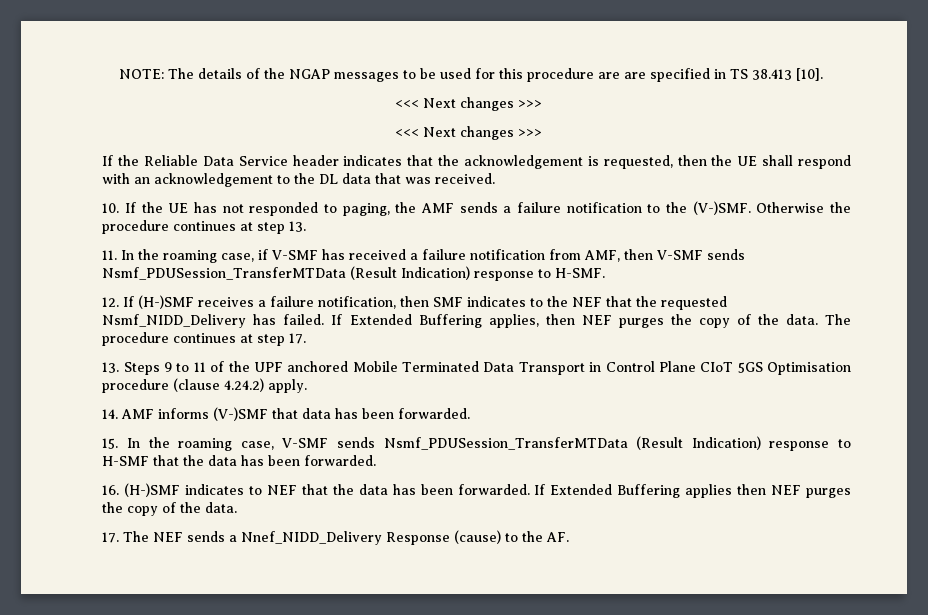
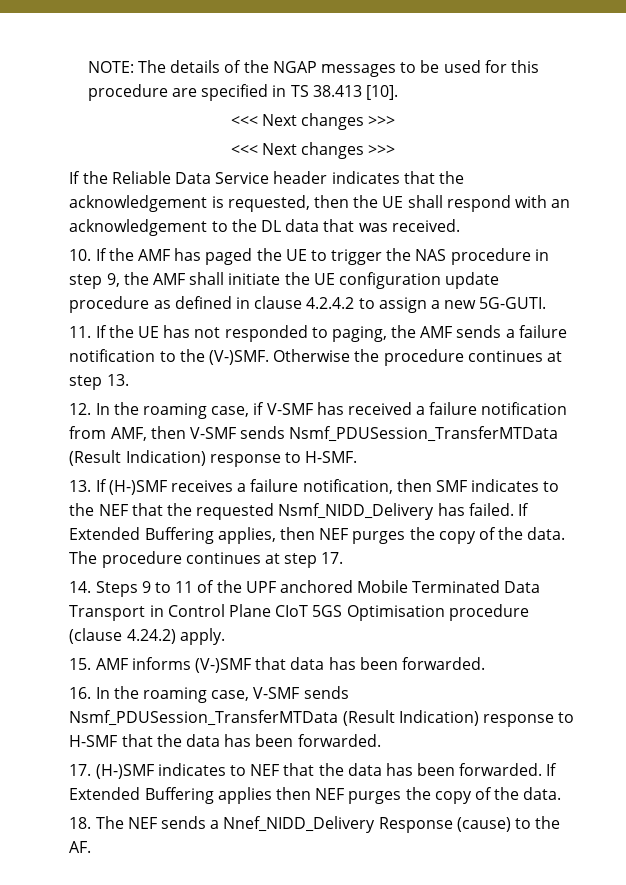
- NOTE: The details of the NGAP messages to be used for this procedure are are specified in TS 38.413 [10].
+ NOTE: The details of the NGAP messages to be used for this procedure are specified in TS 38.413 [10].
- 10. If the UE has not responded to paging, the AMF sends a failure notification to the (V-)SMF.
+ 10. If the AMF has paged the UE to trigger the NAS procedure in step 9, the AMF shall initiate the UE configuration update procedure as defined in clause 4.2.4.2 to assign a new 5G-GUTI.
+ 11. If the UE has not responded to paging, the AMF sends a failure notification to the (V-)SMF.
- 11. In the roaming case, if V-SMF has received a failure notification from AMF, then V-SMF sends Nsmf_PDUSession_TransferMTData (Result Indication) response to H-SMF.
+ 12. In the roaming case, if V-SMF has received a failure notification from AMF, then V-SMF sends Nsmf_PDUSession_TransferMTData (Result Indication) response to H-SMF.
- 12. If (H-)SMF receives a failure notification, then SMF indicates to the NEF that the requested Nsmf_NIDD_Delivery has failed.
+ 13. If (H-)SMF receives a failure notification, then SMF indicates to the NEF that the requested Nsmf_NIDD_Delivery has failed.
- 13. Steps 9 to 11 of the UPF anchored Mobile Terminated Data Transport in Control Plane CIoT 5GS Optimisation procedure (clause 4.24.2) apply.
+ 14. Steps 9 to 11 of the UPF anchored Mobile Terminated Data Transport in Control Plane CIoT 5GS Optimisation procedure (clause 4.24.2) apply.
- 14. AMF informs (V-)SMF that data has been forwarded.
+ 15. AMF informs (V-)SMF that data has been forwarded.
- 15. In the roaming case, V-SMF sends Nsmf_PDUSession_TransferMTData (Result Indication) response to H-SMF that the data has been forwarded.
+ 16. In the roaming case, V-SMF sends Nsmf_PDUSession_TransferMTData (Result Indication) response to H-SMF that the data has been forwarded.
- 16. (H-)SMF indicates to NEF that the data has been forwarded.
+ 17. (H-)SMF indicates to NEF that the data has been forwarded.
- 17. The NEF sends a Nnef_NIDD_Delivery Response (cause) to the AF.
+ 18. The NEF sends a Nnef_NIDD_Delivery Response (cause) to the AF.

